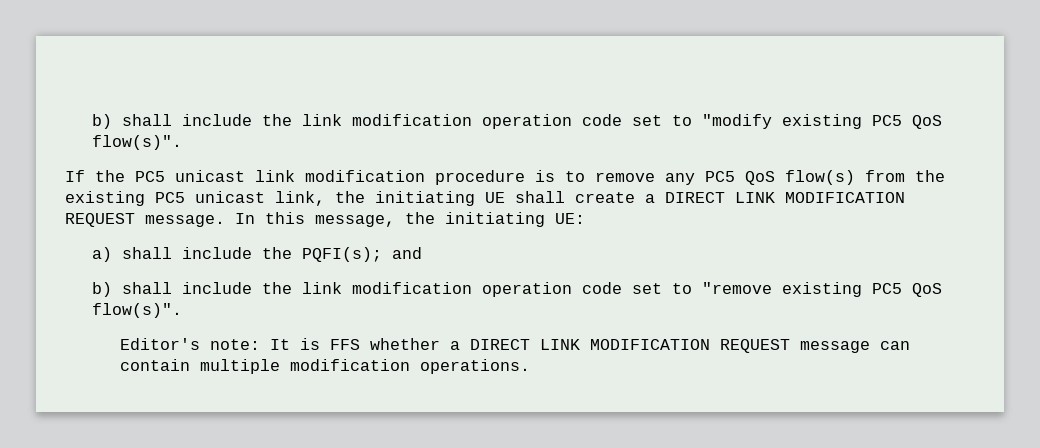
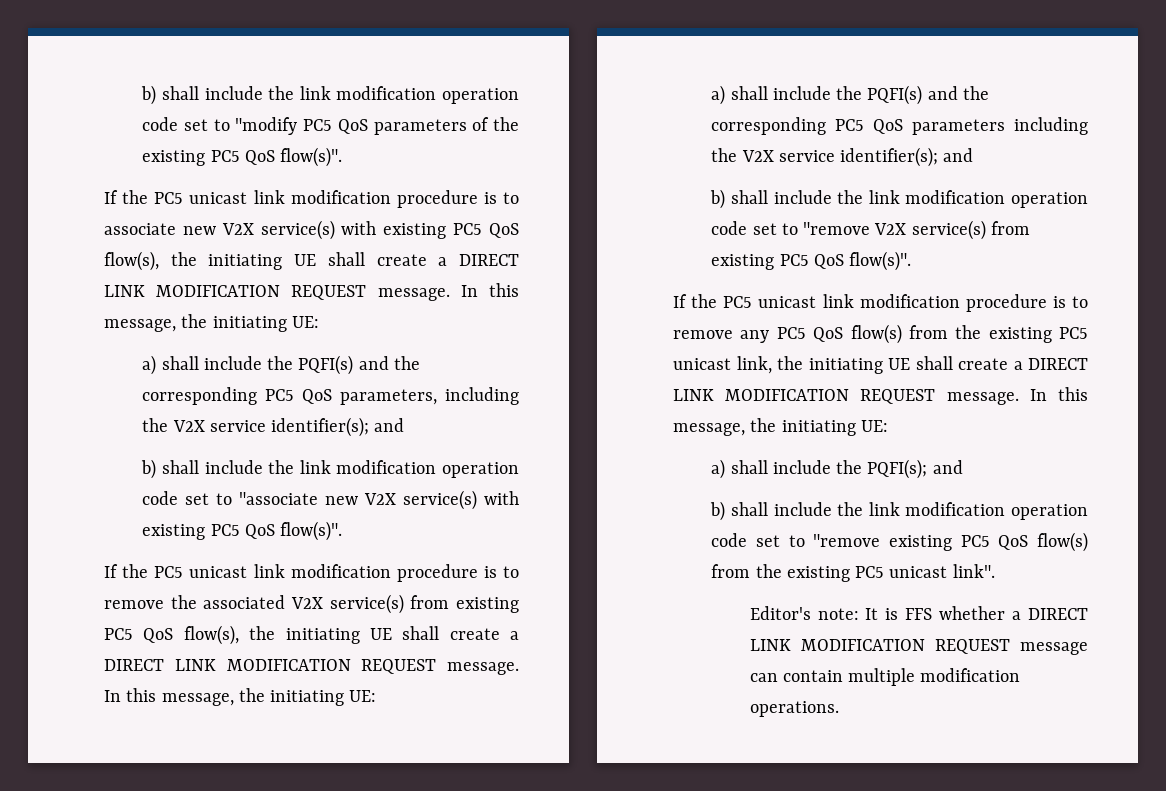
- b) shall include the link modification operation code set to "modify existing PC5 QoS flow(s)".
+ b) shall include the link modification operation code set to "modify PC5 QoS parameters of the existing PC5 QoS flow(s)".
+ If the PC5 unicast link modification procedure is to associate new V2X service(s) with existing PC5 QoS flow(s), the initiating UE shall create a DIRECT LINK MODIFICATION REQUEST message. In this message, the initiating UE:
+ a) shall include the PQFI(s) and the corresponding PC5 QoS parameters, including the V2X service identifier(s); and
+ b) shall include the link modification operation code set to "associate new V2X service(s) with existing PC5 QoS flow(s)".
+ If the PC5 unicast link modification procedure is to remove the associated V2X service(s) from existing PC5 QoS flow(s), the initiating UE shall create a DIRECT LINK MODIFICATION REQUEST message. In this message, the initiating UE:
+ a) shall include the PQFI(s) and the corresponding PC5 QoS parameters including the V2X service identifier(s); and
+ b) shall include the link modification operation code set to "remove V2X service(s) from existing PC5 QoS flow(s)".
- b) shall include the link modification operation code set to "remove existing PC5 QoS flow(s)".
+ b) shall include the link modification operation code set to "remove existing PC5 QoS flow(s) from the existing PC5 unicast link".

